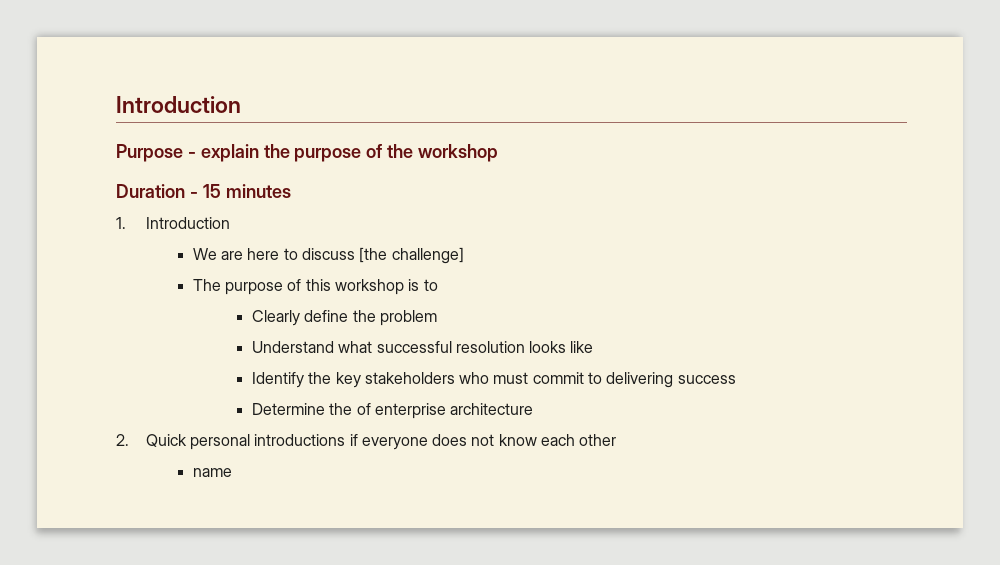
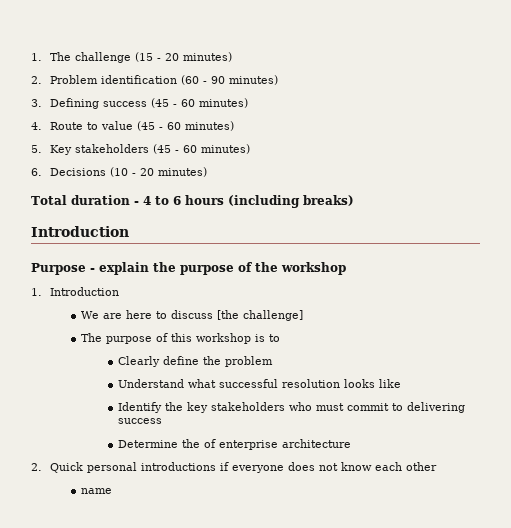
+ 1. The challenge (15 - 20 minutes)
+ 2. Problem identification (60 - 90 minutes)
+ 3. Defining success (45 - 60 minutes)
+ 4. Route to value (45 - 60 minutes)
+ 5. Key stakeholders (45 - 60 minutes)
+ 6. Decisions (10 - 20 minutes)
+ Total duration - 4 to 6 hours (including breaks)
- Duration - 15 minutes

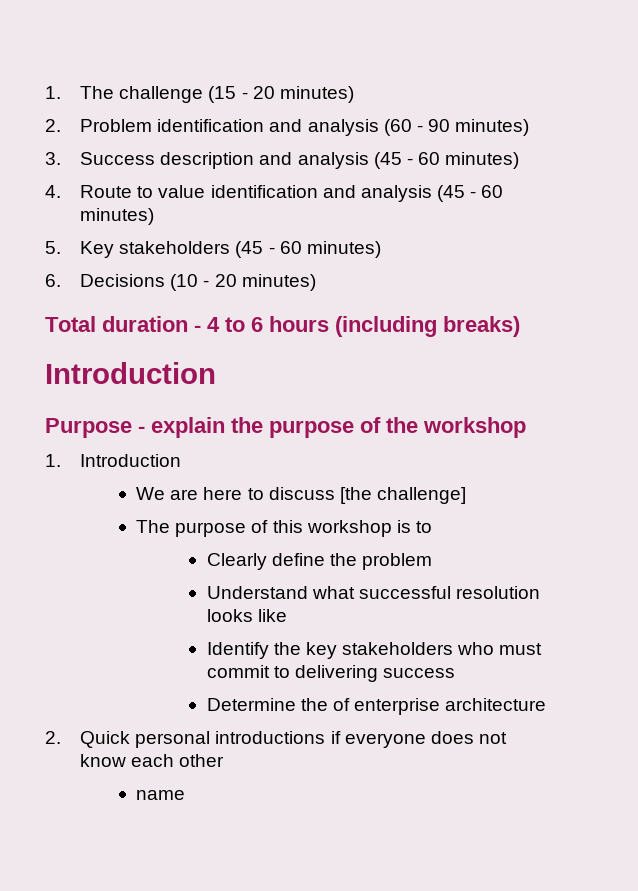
- 2. Problem identification (60 - 90 minutes)
+ 2. Problem identification and analysis (60 - 90 minutes)
- 3. Defining success (45 - 60 minutes)
+ 3. Success description and analysis (45 - 60 minutes)
- 4. Route to value (45 - 60 minutes)
+ 4. Route to value identification and analysis (45 - 60 minutes)

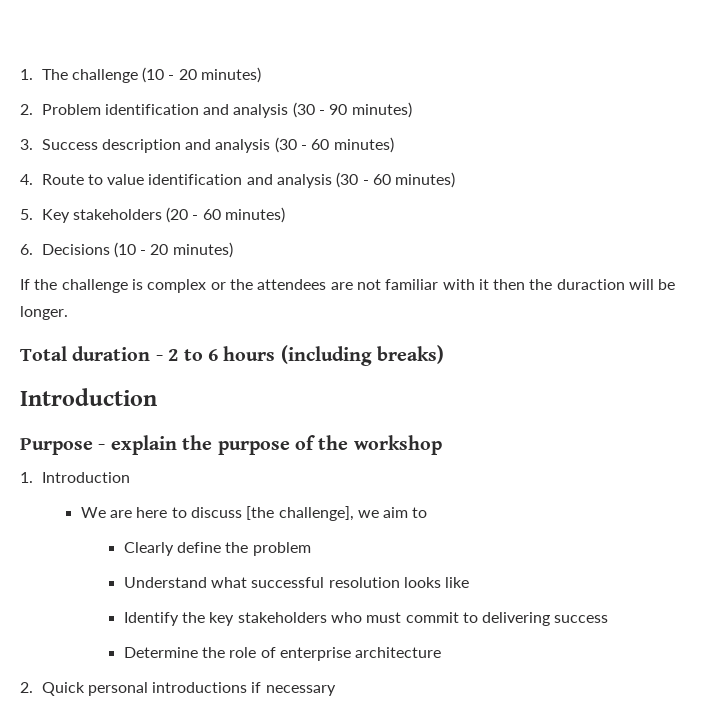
- 1. The challenge (15 - 20 minutes)
+ 1. The challenge (10 - 20 minutes)
- 2. Problem identification and analysis (60 - 90 minutes)
+ 2. Problem identification and analysis (30 - 90 minutes)
- 3. Success description and analysis (45 - 60 minutes)
+ 3. Success description and analysis (30 - 60 minutes)
- 4. Route to value identification and analysis (45 - 60 minutes)
+ 4. Route to value identification and analysis (30 - 60 minutes)
- 5. Key stakeholders (45 - 60 minutes)
+ 5. Key stakeholders (20 - 60 minutes)
+ If the challenge is complex or the attendees are not familiar with it then the duraction will be longer.
- Total duration - 4 to 6 hours (including breaks)
+ Total duration - 2 to 6 hours (including breaks)
- We are here to discuss [the challenge]
- The purpose of this workshop is to
+ We are here to discuss [the challenge], we aim to
- Determine the of enterprise architecture
+ Determine the role of enterprise architecture
- 2. Quick personal introductions if everyone does not know each other
- name
+ 2. Quick personal introductions if necessary

